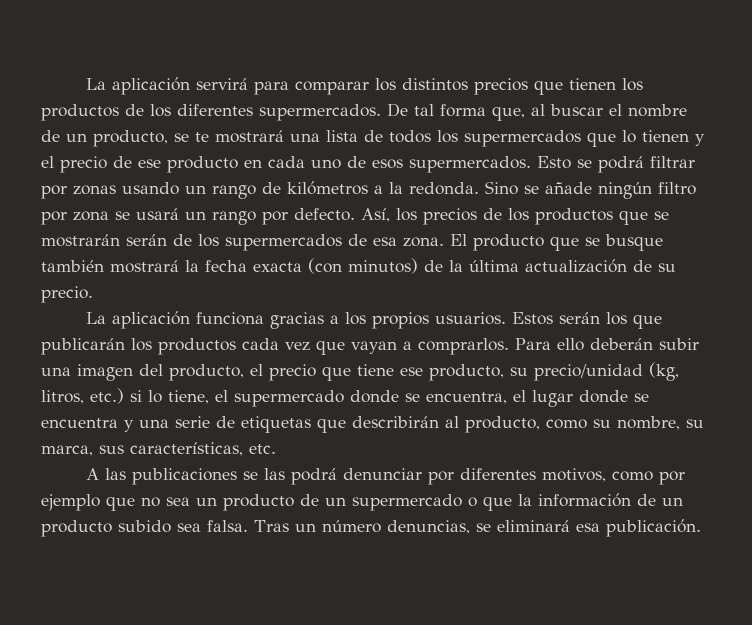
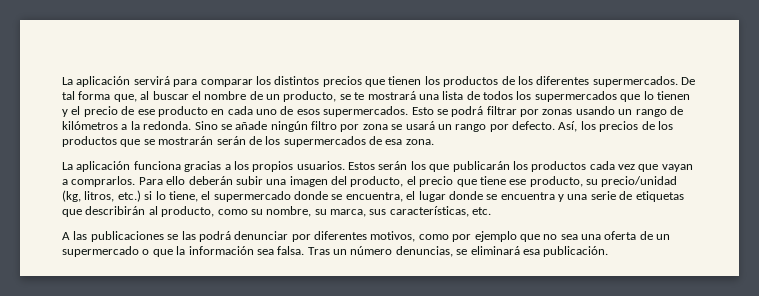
- El producto que se busque también mostrará la fecha exacta (con minutos) de la última actualización de su precio.
- A las publicaciones se las podrá denunciar por diferentes motivos, como por ejemplo que no sea un producto de un supermercado o que la información de un producto subido sea falsa.
+ A las publicaciones se las podrá denunciar por diferentes motivos, como por ejemplo que no sea una oferta de un supermercado o que la información sea falsa.

